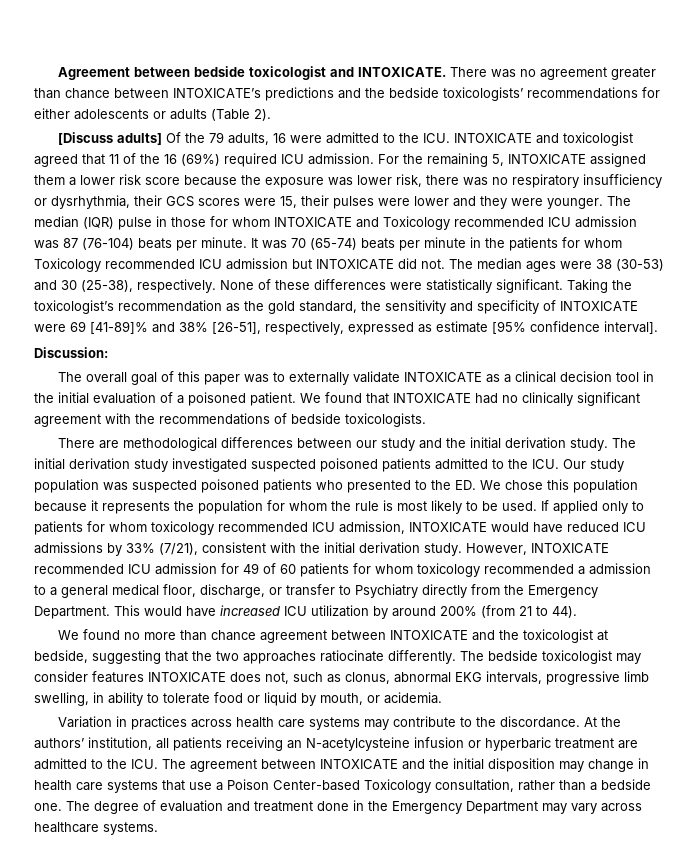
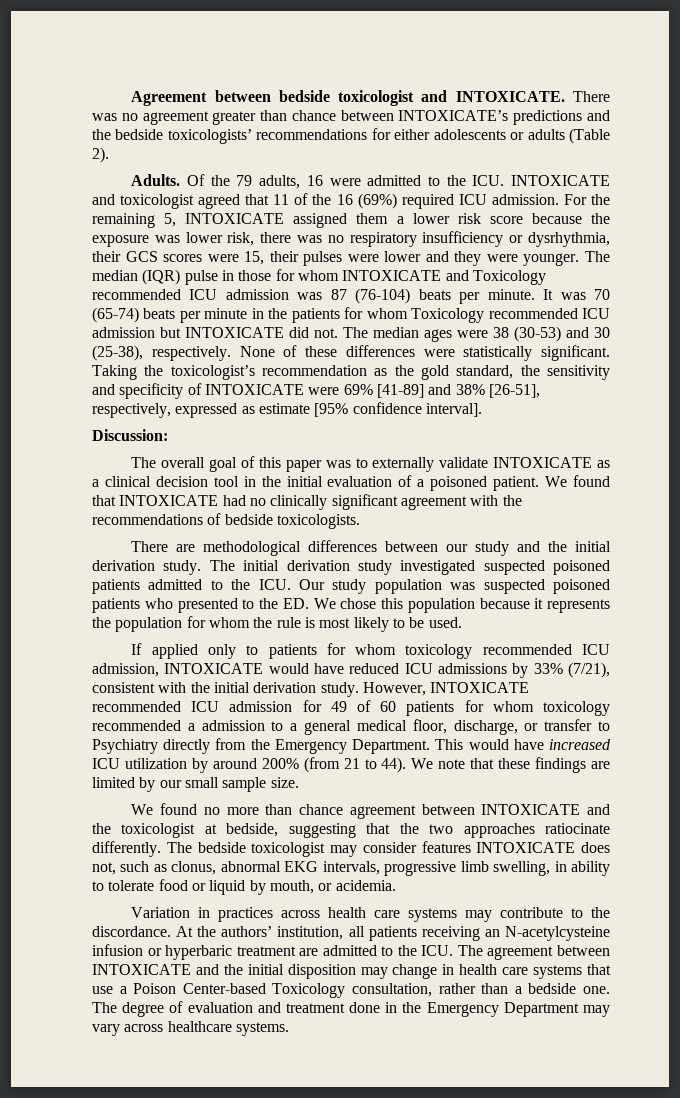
- [Discuss adults] Of the 79 adults, 16 were admitted to the ICU. INTOXICATE and toxicologist agreed that 11 of the 16 (69%) required ICU admission.
+ Adults. Of the 79 adults, 16 were admitted to the ICU. INTOXICATE and toxicologist agreed that 11 of the 16 (69%) required ICU admission.
- Taking the toxicologist’s recommendation as the gold standard, the sensitivity and specificity of INTOXICATE were 69 [41-89]% and 38% [26-51], respectively, expressed as estimate [95% confidence interval].
+ Taking the toxicologist’s recommendation as the gold standard, the sensitivity and specificity of INTOXICATE were 69% [41-89] and 38% [26-51], respectively, expressed as estimate [95% confidence interval].
- The initial derivation study investigated suspected poisoned patients admitted to the ICU. Our study population was suspected poisoned patients who presented to the ED. We chose this population because it represents the population for whom the rule is most likely to be used. If applied only to patients for whom toxicology recommended ICU admission, INTOXICATE would have reduced ICU admissions by 33% (7/21), consistent with the initial derivation study.
+ The initial derivation study investigated suspected poisoned patients admitted to the ICU. Our study population was suspected poisoned patients who presented to the ED. We chose this population because it represents the population for whom the rule is most likely to be used.
+ If applied only to patients for whom toxicology recommended ICU admission, INTOXICATE would have reduced ICU admissions by 33% (7/21), consistent with the initial derivation study.
+ We note that these findings are limited by our small sample size.

